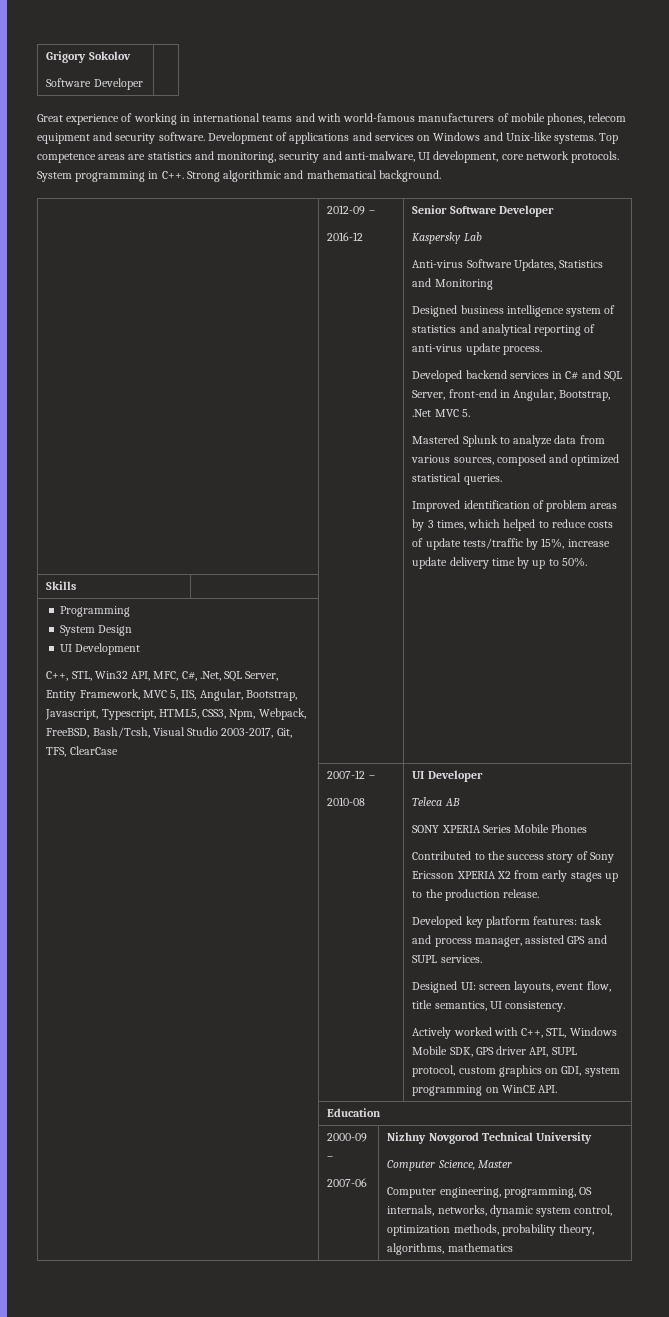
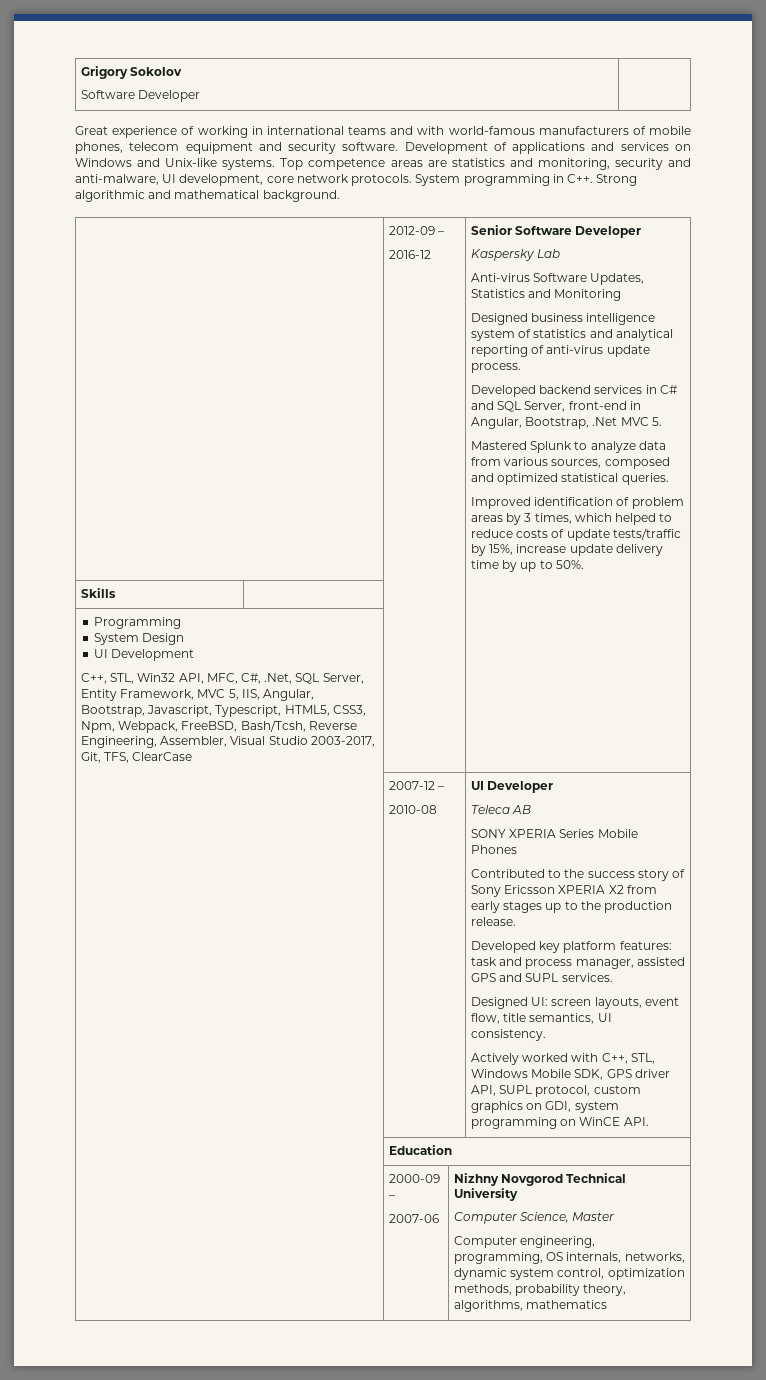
  Programming
  System Design
  UI Development
- C++, STL, Win32 API, MFC, C#, .Net, SQL Server, Entity Framework, MVC 5, IIS, Angular, Bootstrap, Javascript, Typescript, HTML5, CSS3, Npm, Webpack, FreeBSD, Bash/Tcsh, Visual Studio 2003-2017, Git, TFS, ClearCase | |
+ C++, STL, Win32 API, MFC, C#, .Net, SQL Server, Entity Framework, MVC 5, IIS, Angular, Bootstrap, Javascript, Typescript, HTML5, CSS3, Npm, Webpack, FreeBSD, Bash/Tcsh, Reverse Engineering, Assembler, Visual Studio 2003-2017, Git, TFS, ClearCase | |

